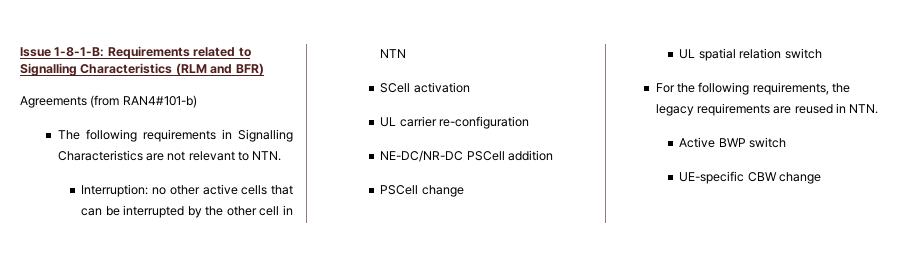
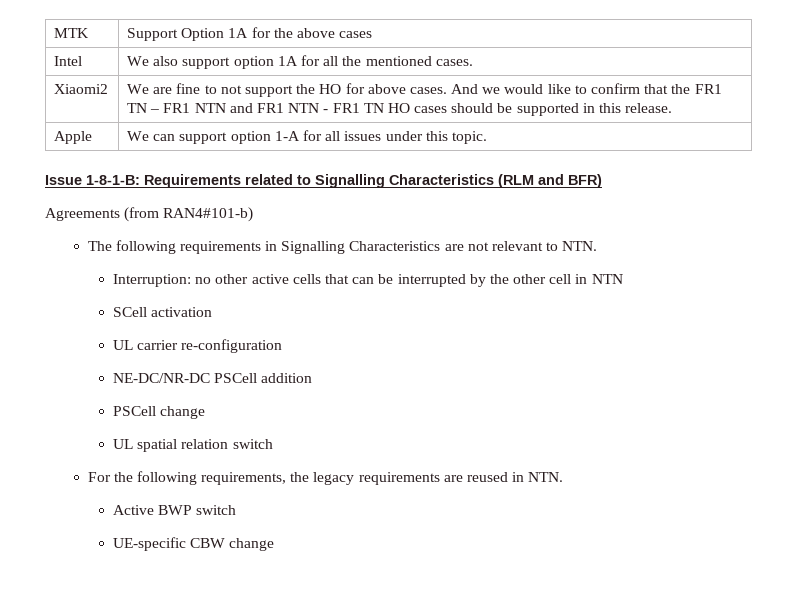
+ MTK | Support Option 1A for the above cases
+ Intel | We also support option 1A for all the mentioned cases.
+ Xiaomi2 | We are fine to not support the HO for above cases. And we would like to confirm that the FR1 TN – FR1 NTN and FR1 NTN - FR1 TN HO cases should be supported in this release.
+ Apple | We can support option 1-A for all issues under this topic.

